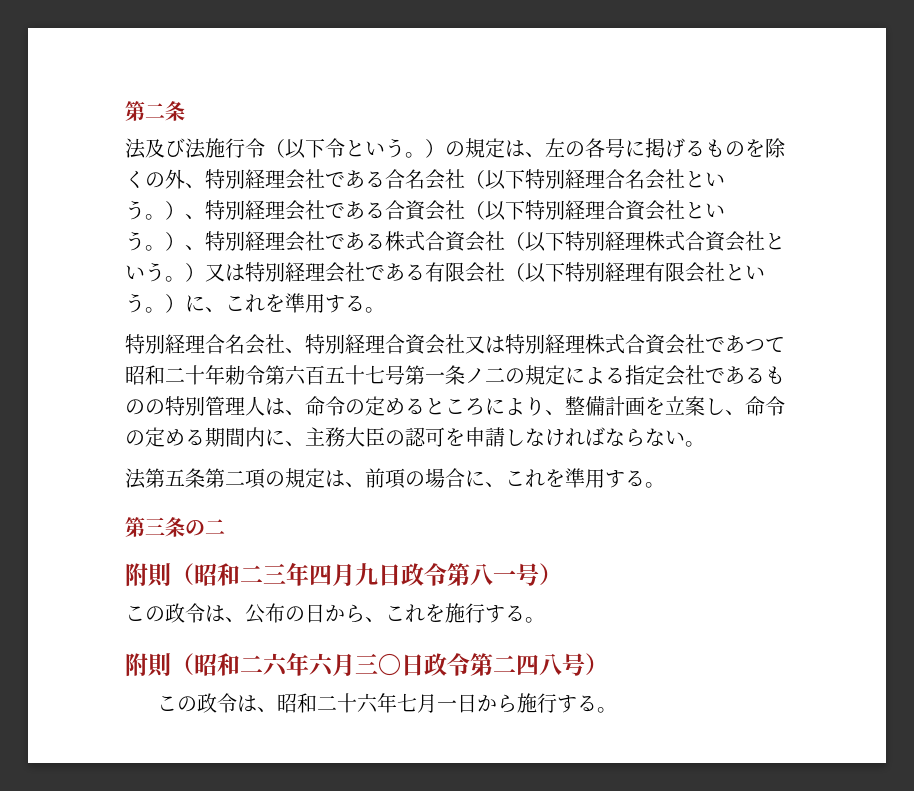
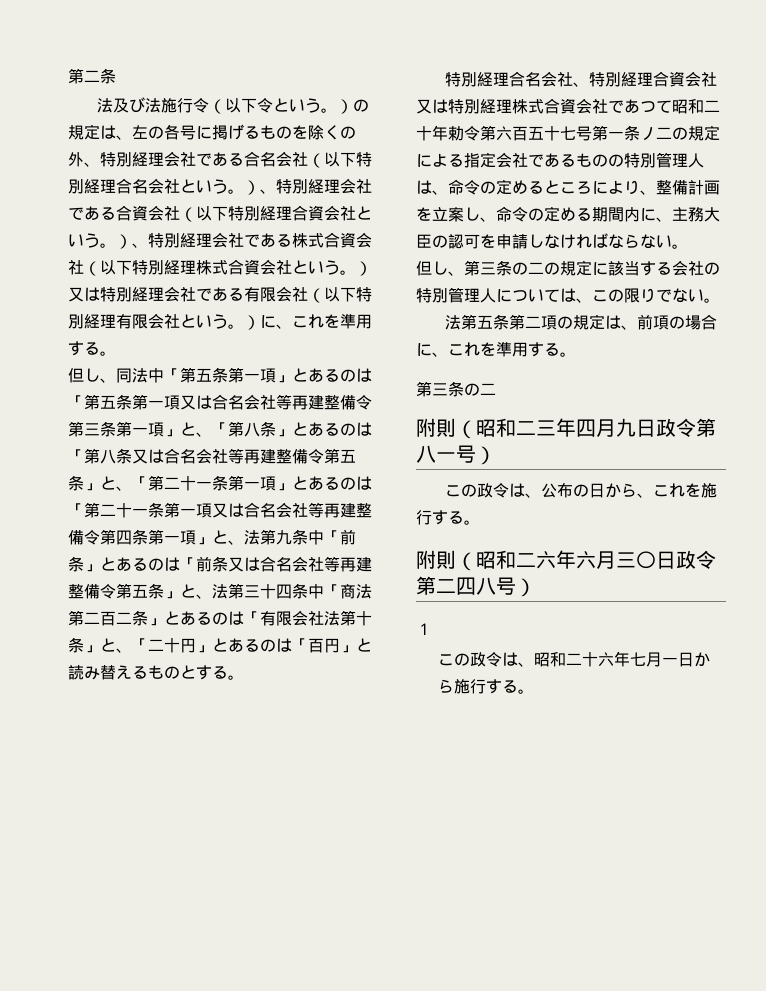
+ 但し、同法中「第五条第一項」とあるのは「第五条第一項又は合名会社等再建整備令第三条第一項」と、「第八条」とあるのは「第八条又は合名会社等再建整備令第五条」と、「第二十一条第一項」とあるのは「第二十一条第一項又は合名会社等再建整備令第四条第一項」と、法第九条中「前条」とあるのは「前条又は合名会社等再建整備令第五条」と、法第三十四条中「商法第二百二条」とあるのは「有限会社法第十条」と、「二十円」とあるのは「百円」と読み替えるものとする。
+ 但し、第三条の二の規定に該当する会社の特別管理人については、この限りでない。
+ １

